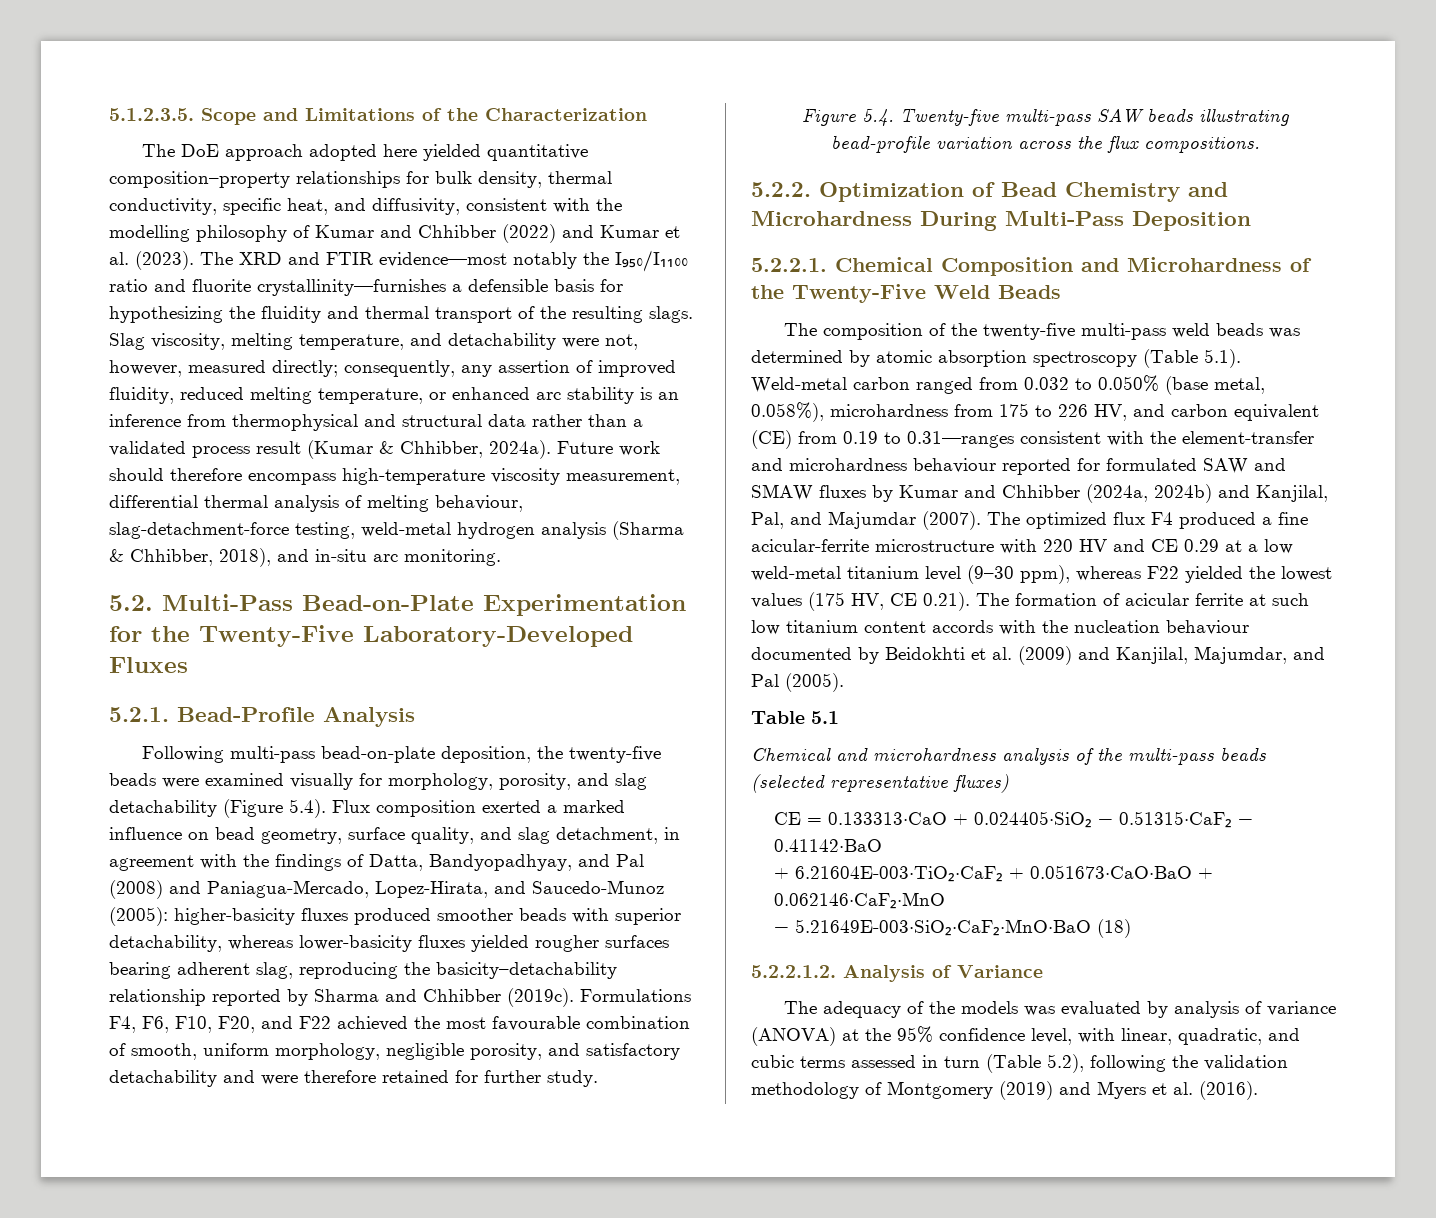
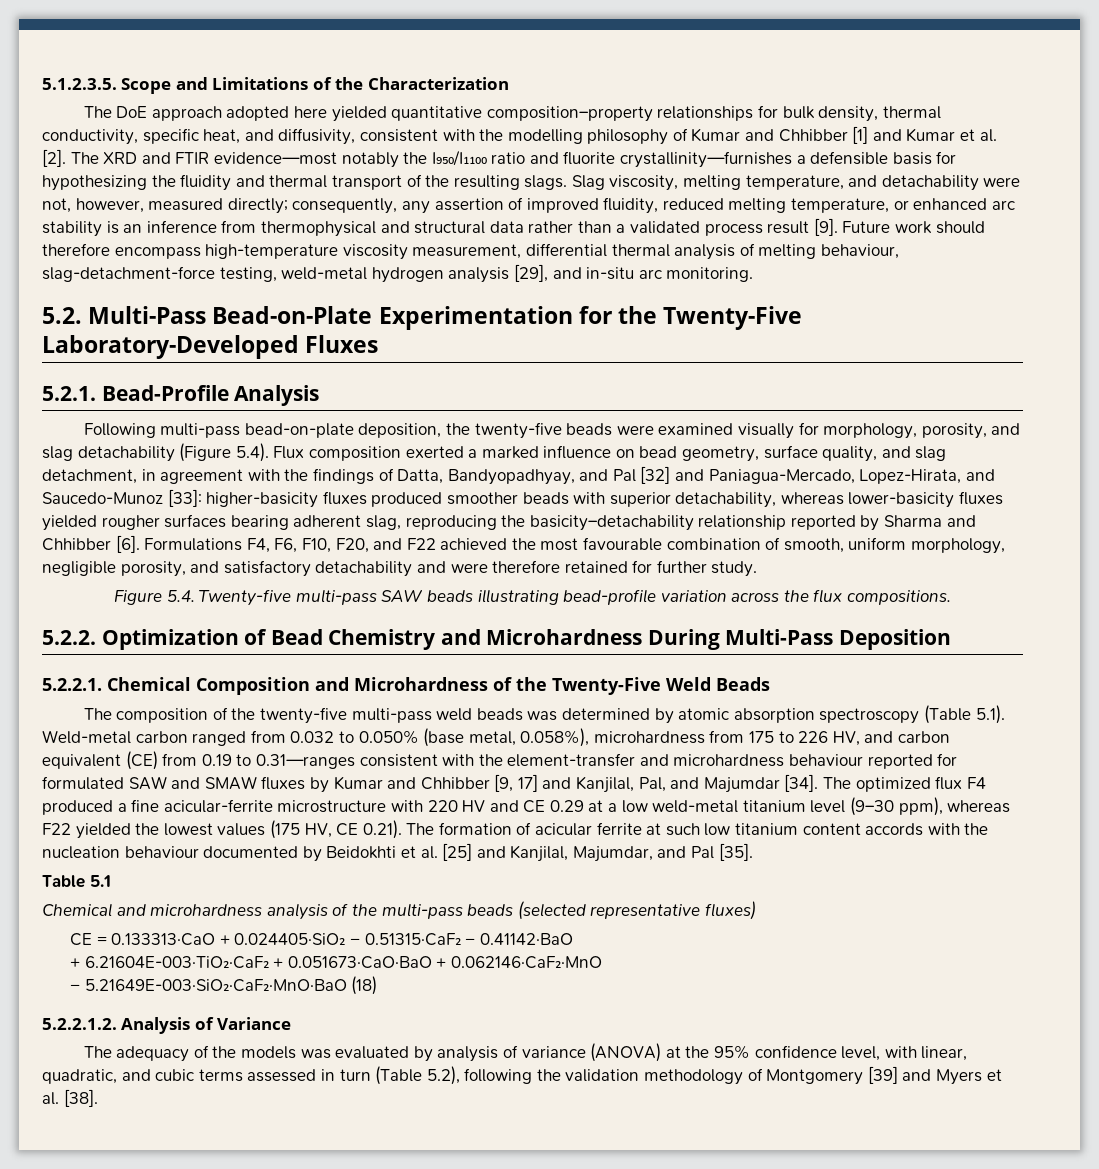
- The DoE approach adopted here yielded quantitative composition–property relationships for bulk density, thermal conductivity, specific heat, and diffusivity, consistent with the modelling philosophy of Kumar and Chhibber (2022) and Kumar et al. (2023).
+ The DoE approach adopted here yielded quantitative composition–property relationships for bulk density, thermal conductivity, specific heat, and diffusivity, consistent with the modelling philosophy of Kumar and Chhibber [1] and Kumar et al. [2].
- Slag viscosity, melting temperature, and detachability were not, however, measured directly; consequently, any assertion of improved fluidity, reduced melting temperature, or enhanced arc stability is an inference from thermophysical and structural data rather than a validated process result (Kumar & Chhibber, 2024a).
+ Slag viscosity, melting temperature, and detachability were not, however, measured directly; consequently, any assertion of improved fluidity, reduced melting temperature, or enhanced arc stability is an inference from thermophysical and structural data rather than a validated process result [9].
- Future work should therefore encompass high-temperature viscosity measurement, differential thermal analysis of melting behaviour, slag-detachment-force testing, weld-metal hydrogen analysis (Sharma & Chhibber, 2018), and in-situ arc monitoring.
+ Future work should therefore encompass high-temperature viscosity measurement, differential thermal analysis of melting behaviour, slag-detachment-force testing, weld-metal hydrogen analysis [29], and in-situ arc monitoring.
- Following multi-pass bead-on-plate deposition, the twenty-five beads were examined visually for morphology, porosity, and slag detachability (Figure 5.4). Flux composition exerted a marked influence on bead geometry, surface quality, and slag detachment, in agreement with the findings of Datta, Bandyopadhyay, and Pal (2008) and Paniagua-Mercado, Lopez-Hirata, and Saucedo-Munoz (2005):
+ Following multi-pass bead-on-plate deposition, the twenty-five beads were examined visually for morphology, porosity, and slag detachability (Figure 5.4). Flux composition exerted a marked influence on bead geometry, surface quality, and slag detachment, in agreement with the findings of Datta, Bandyopadhyay, and Pal [32] and Paniagua-Mercado, Lopez-Hirata, and Saucedo-Munoz [33]:
- higher-basicity fluxes produced smoother beads with superior detachability, whereas lower-basicity fluxes yielded rougher surfaces bearing adherent slag, reproducing the basicity–detachability relationship reported by Sharma and Chhibber (2019c).
+ higher-basicity fluxes produced smoother beads with superior detachability, whereas lower-basicity fluxes yielded rougher surfaces bearing adherent slag, reproducing the basicity–detachability relationship reported by Sharma and Chhibber [6].
- The composition of the twenty-five multi-pass weld beads was determined by atomic absorption spectroscopy (Table 5.1). Weld-metal carbon ranged from 0.032 to 0.050% (base metal, 0.058%), microhardness from 175 to 226 HV, and carbon equivalent (CE) from 0.19 to 0.31—ranges consistent with the element-transfer and microhardness behaviour reported for formulated SAW and SMAW fluxes by Kumar and Chhibber (2024a, 2024b) and Kanjilal, Pal, and Majumdar (2007).
+ The composition of the twenty-five multi-pass weld beads was determined by atomic absorption spectroscopy (Table 5.1). Weld-metal carbon ranged from 0.032 to 0.050% (base metal, 0.058%), microhardness from 175 to 226 HV, and carbon equivalent (CE) from 0.19 to 0.31—ranges consistent with the element-transfer and microhardness behaviour reported for formulated SAW and SMAW fluxes by Kumar and Chhibber [9, 17] and Kanjilal, Pal, and Majumdar [34].
- The optimized flux F4 produced a fine acicular-ferrite microstructure with 220 HV and CE 0.29 at a low weld-metal titanium level (9–30 ppm), whereas F22 yielded the lowest values (175 HV, CE 0.21). The formation of acicular ferrite at such low titanium content accords with the nucleation behaviour documented by Beidokhti et al. (2009) and Kanjilal, Majumdar, and Pal (2005).
+ The optimized flux F4 produced a fine acicular-ferrite microstructure with 220 HV and CE 0.29 at a low weld-metal titanium level (9–30 ppm), whereas F22 yielded the lowest values (175 HV, CE 0.21). The formation of acicular ferrite at such low titanium content accords with the nucleation behaviour documented by Beidokhti et al. [25] and Kanjilal, Majumdar, and Pal [35].
- The adequacy of the models was evaluated by analysis of variance (ANOVA) at the 95% confidence level, with linear, quadratic, and cubic terms assessed in turn (Table 5.2), following the validation methodology of Montgomery (2019) and Myers et al. (2016).
+ The adequacy of the models was evaluated by analysis of variance (ANOVA) at the 95% confidence level, with linear, quadratic, and cubic terms assessed in turn (Table 5.2), following the validation methodology of Montgomery [39] and Myers et al. [38].

